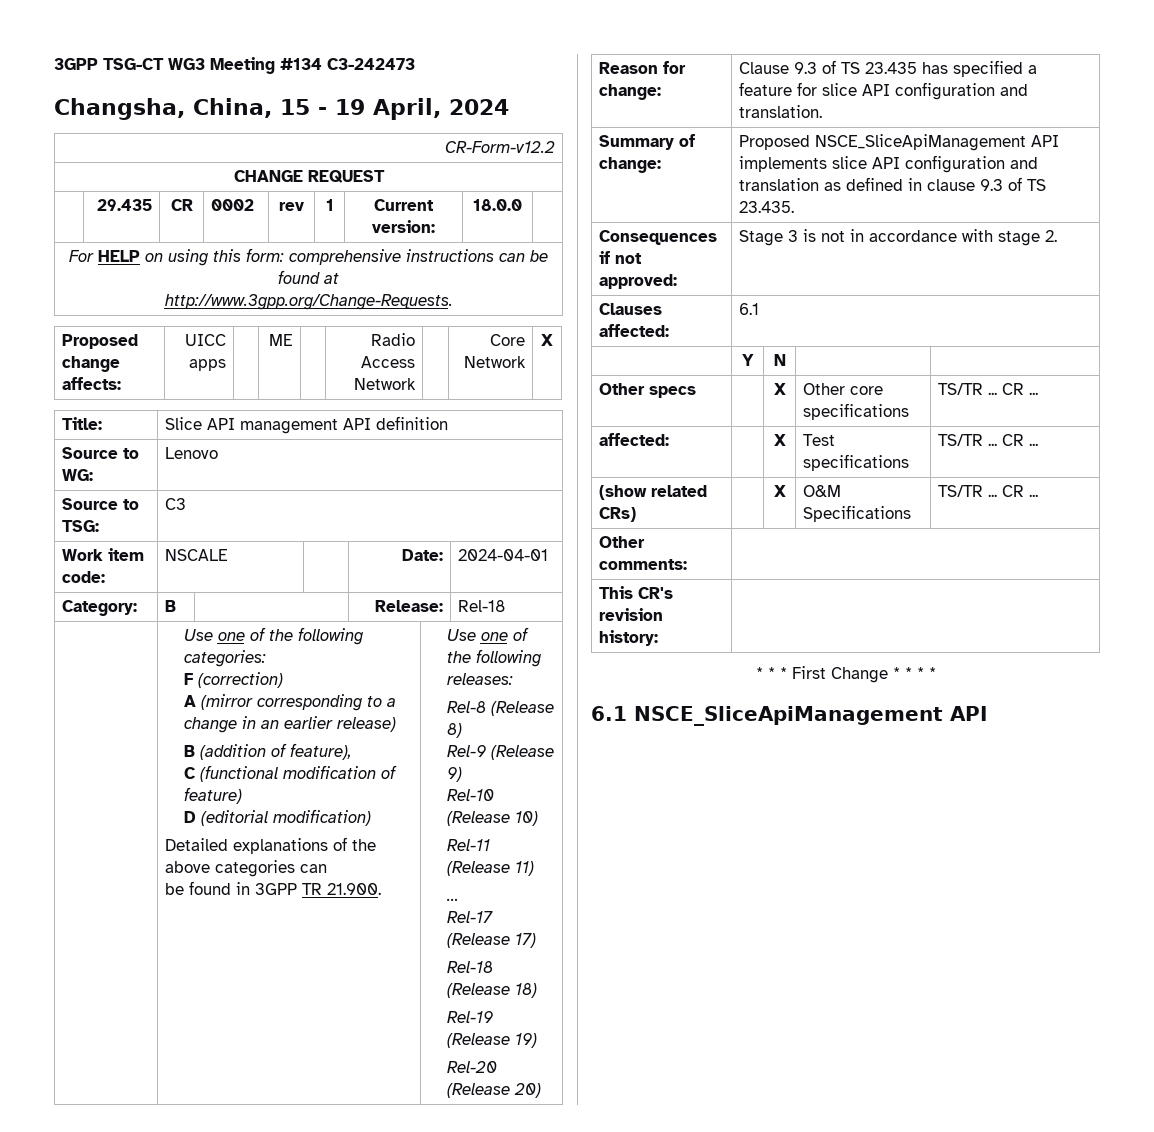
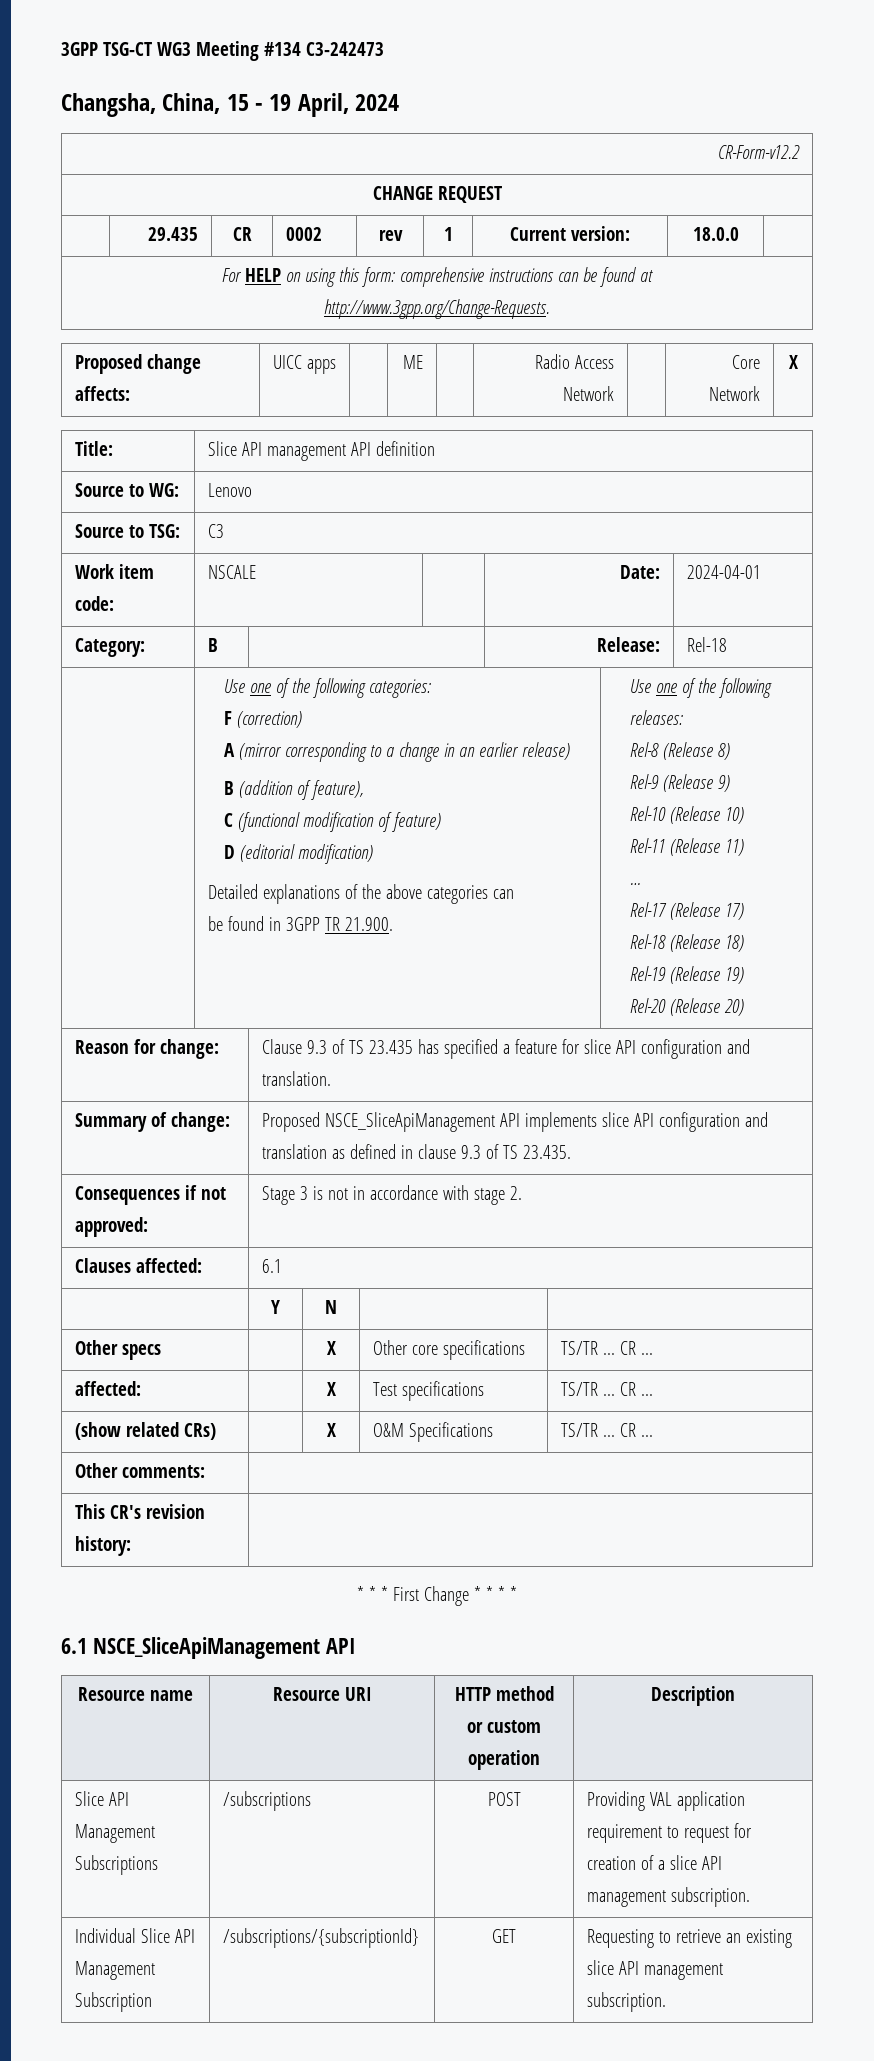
+ Resource name | Resource URI | HTTP method or custom operation | Description
+ Slice API Management Subscriptions | /subscriptions | POST | Providing VAL application requirement to request for creation of a slice API management subscription.
+ Individual Slice API Management Subscription | /subscriptions/{subscriptionId} | GET | Requesting to retrieve an existing slice API management subscription.

